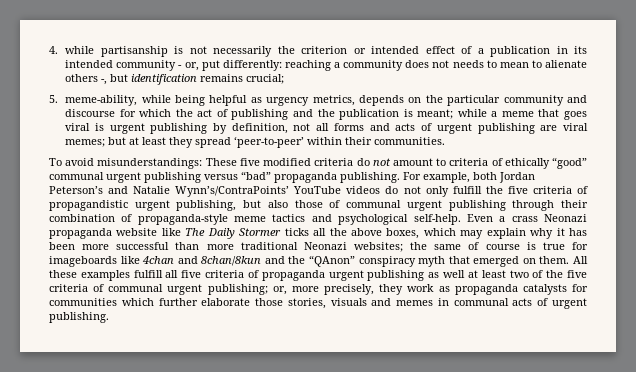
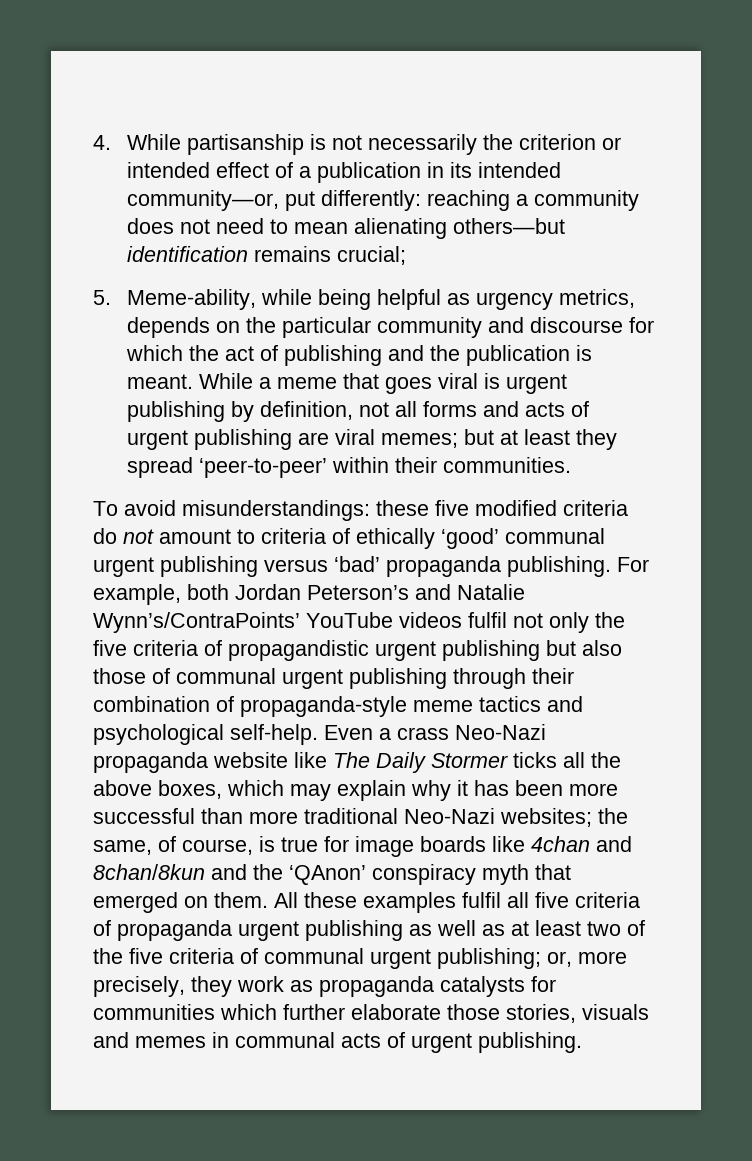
- 4. while partisanship is not necessarily the criterion or intended effect of a publication in its intended community - or, put differently: reaching a community does not needs to mean to alienate others -, but identification remains crucial;
+ 4. While partisanship is not necessarily the criterion or intended effect of a publication in its intended community—or, put differently: reaching a community does not need to mean alienating others—but identification remains crucial;
- 5. meme-ability, while being helpful as urgency metrics, depends on the particular community and discourse for which the act of publishing and the publication is meant; while a meme that goes viral is urgent publishing by definition, not all forms and acts of urgent publishing are viral memes; but at least they spread ‘peer-to-peer’ within their communities.
+ 5. Meme-ability, while being helpful as urgency metrics, depends on the particular community and discourse for which the act of publishing and the publication is meant. While a meme that goes viral is urgent publishing by definition, not all forms and acts of urgent publishing are viral memes; but at least they spread ‘peer-to-peer’ within their communities.
- To avoid misunderstandings: These five modified criteria do not amount to criteria of ethically “good” communal urgent publishing versus “bad” propaganda publishing.
+ To avoid misunderstandings: these five modified criteria do not amount to criteria of ethically ‘good’ communal urgent publishing versus ‘bad’ propaganda publishing.
- For example, both Jordan Peterson’s and Natalie Wynn’s/ContraPoints’ YouTube videos do not only fulfill the five criteria of propagandistic urgent publishing, but also those of communal urgent publishing through their combination of propaganda-style meme tactics and psychological self-help.
+ For example, both Jordan Peterson’s and Natalie Wynn’s/ContraPoints’ YouTube videos fulfil not only the five criteria of propagandistic urgent publishing but also those of communal urgent publishing through their combination of propaganda-style meme tactics and psychological self-help.
- Even a crass Neonazi propaganda website like The Daily Stormer ticks all the above boxes, which may explain why it has been more successful than more traditional Neonazi websites; the same of course is true for imageboards like 4chan and 8chan/8kun and the “QAnon” conspiracy myth that emerged on them.
+ Even a crass Neo-Nazi propaganda website like The Daily Stormer ticks all the above boxes, which may explain why it has been more successful than more traditional Neo-Nazi websites; the same, of course, is true for image boards like 4chan and 8chan/8kun and the ‘QAnon’ conspiracy myth that emerged on them.
- All these examples fulfill all five criteria of propaganda urgent publishing as well at least two of the five criteria of communal urgent publishing; or, more precisely, they work as propaganda catalysts for communities which further elaborate those stories, visuals and memes in communal acts of urgent publishing.
+ All these examples fulfil all five criteria of propaganda urgent publishing as well as at least two of the five criteria of communal urgent publishing; or, more precisely, they work as propaganda catalysts for communities which further elaborate those stories, visuals and memes in communal acts of urgent publishing.

